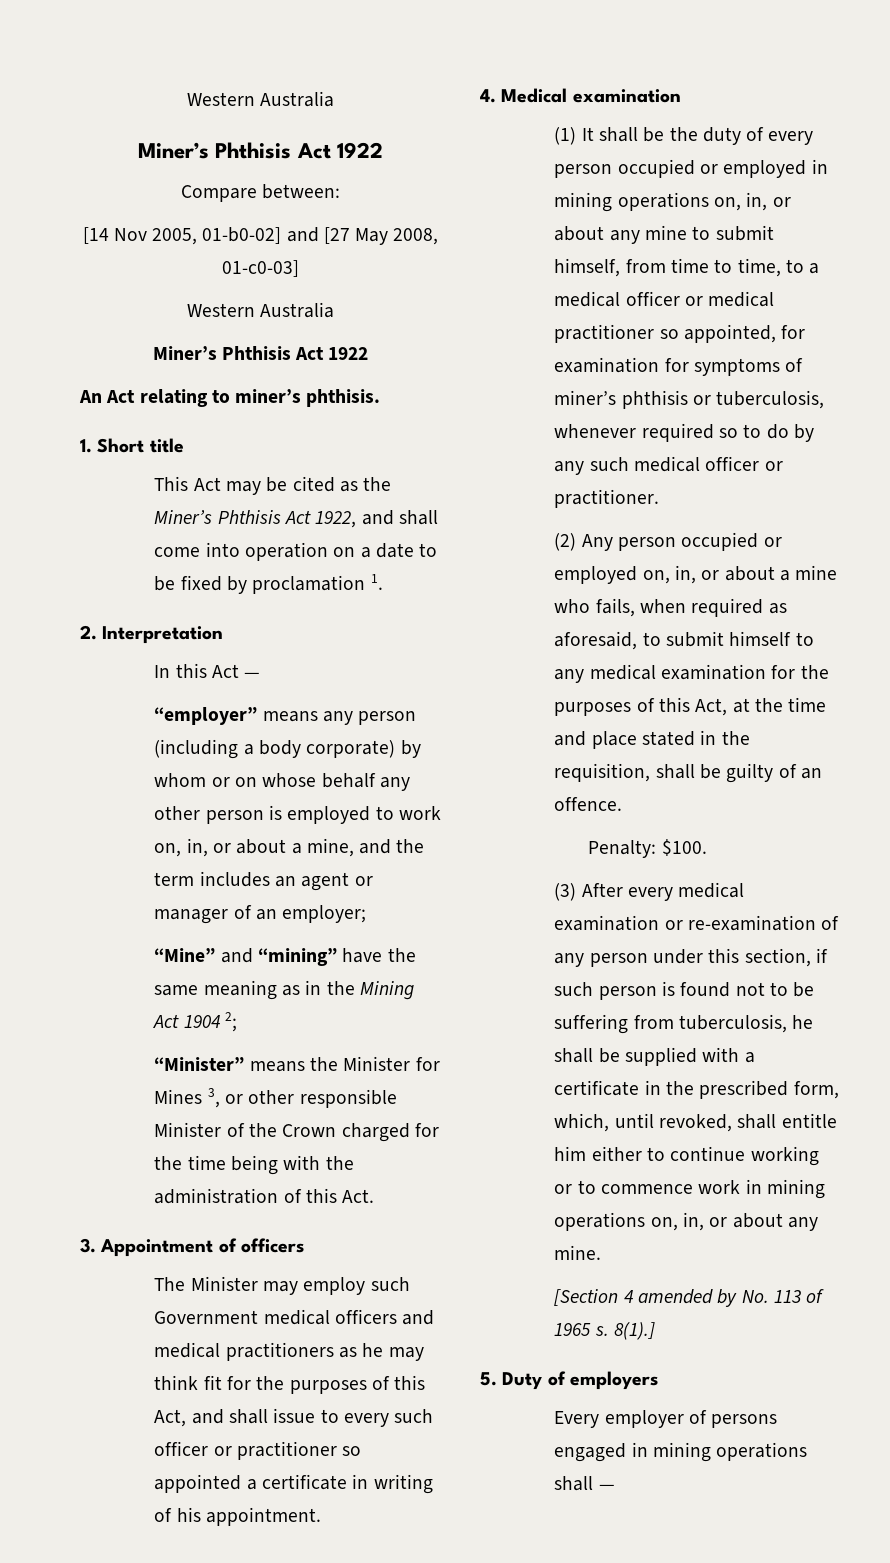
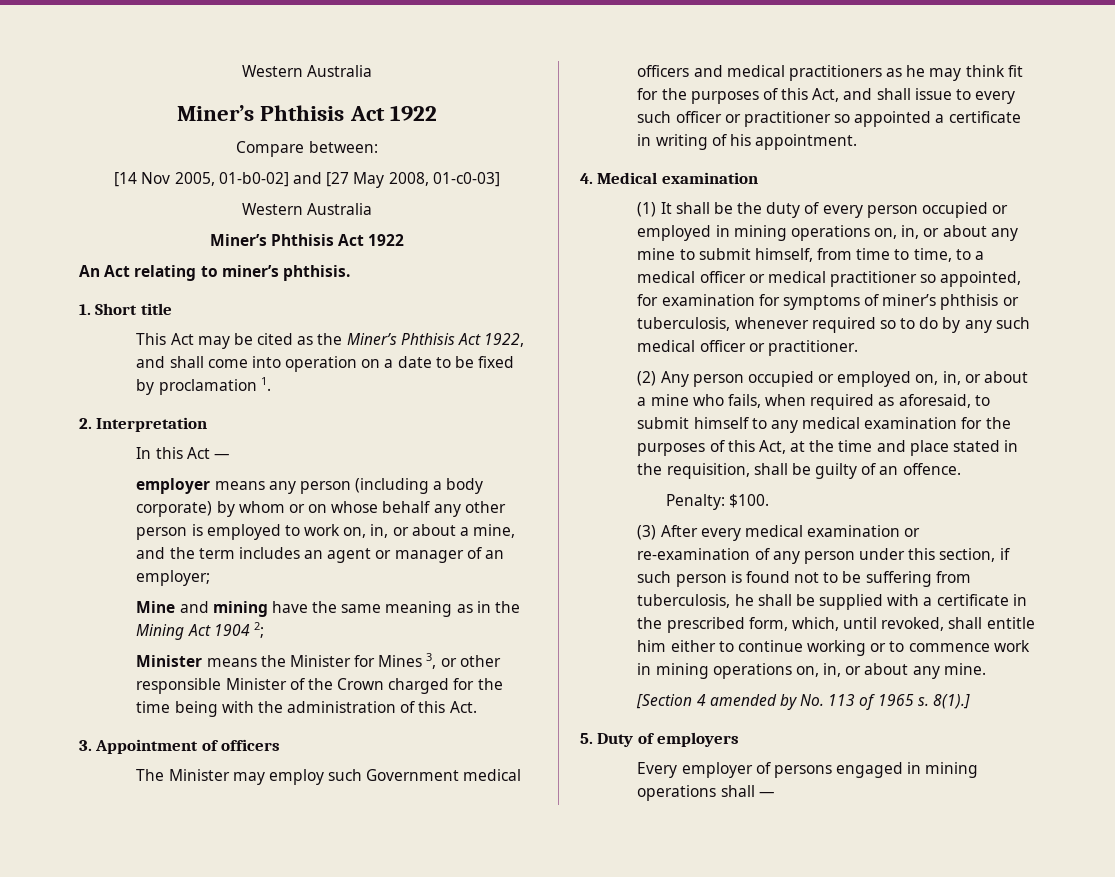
- “employer” means any person (including a body corporate) by whom or on whose behalf any other person is employed to work on, in, or about a mine, and the term includes an agent or manager of an employer;
+ employer means any person (including a body corporate) by whom or on whose behalf any other person is employed to work on, in, or about a mine, and the term includes an agent or manager of an employer;
- “Mine” and “mining” have the same meaning as in the Mining Act 1904 2;
+ Mine and mining have the same meaning as in the Mining Act 1904 2;
- “Minister” means the Minister for Mines 3, or other responsible Minister of the Crown charged for the time being with the administration of this Act.
+ Minister means the Minister for Mines 3, or other responsible Minister of the Crown charged for the time being with the administration of this Act.

